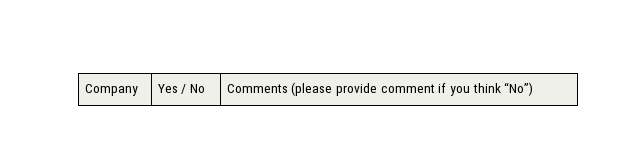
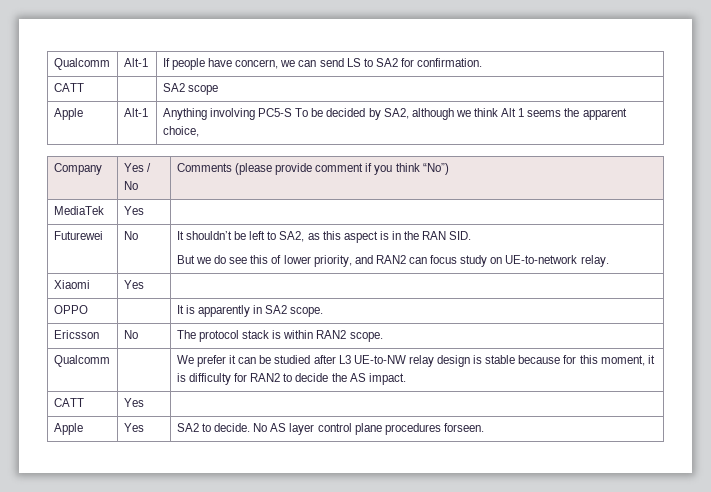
+ Qualcomm | Alt-1 | If people have concern, we can send LS to SA2 for confirmation.
+ CATT | | SA2 scope
+ Apple | Alt-1 | Anything involving PC5-S To be decided by SA2, although we think Alt 1 seems the apparent choice,
+ MediaTek | Yes |
+ Futurewei | No | It shouldn’t be left to SA2, as this aspect is in the RAN SID.
+ But we do see this of lower priority, and RAN2 can focus study on UE-to-network relay.
+ Xiaomi | Yes |
+ OPPO | | It is apparently in SA2 scope.
+ Ericsson | No | The protocol stack is within RAN2 scope.
+ Qualcomm | | We prefer it can be studied after L3 UE-to-NW relay design is stable because for this moment, it is difficulty for RAN2 to decide the AS impact.
+ CATT | Yes |
+ Apple | Yes | SA2 to decide. No AS layer control plane procedures forseen.

